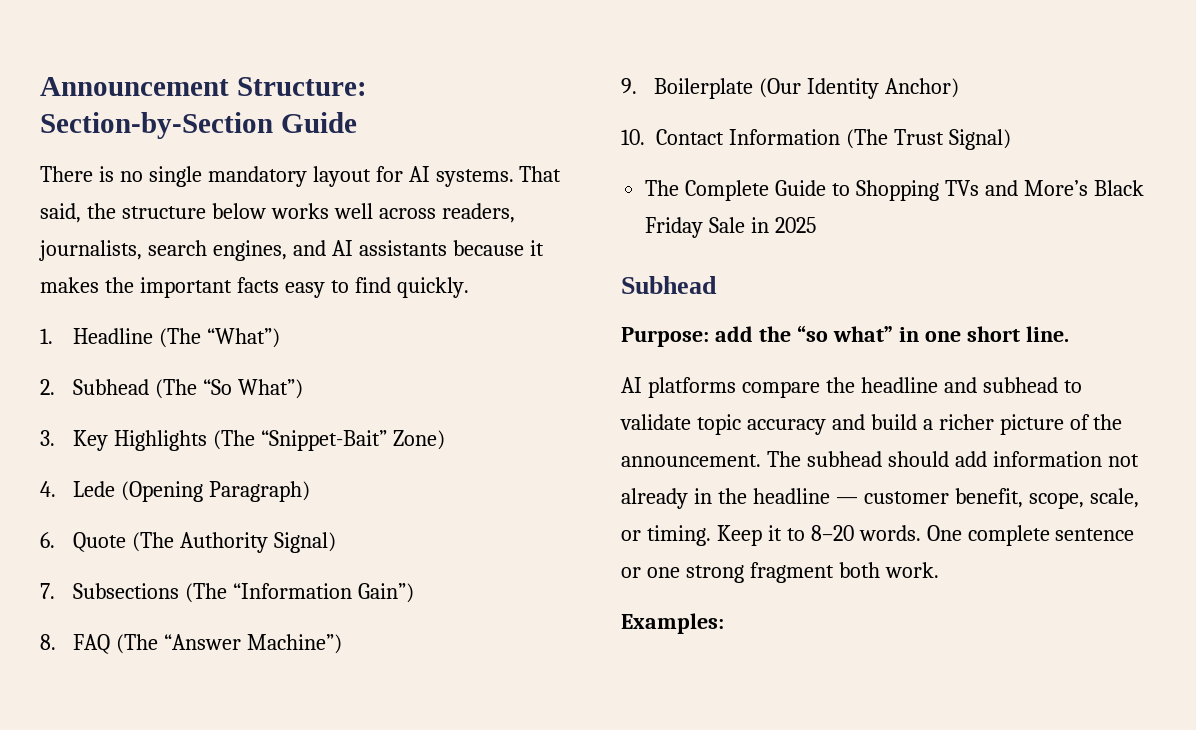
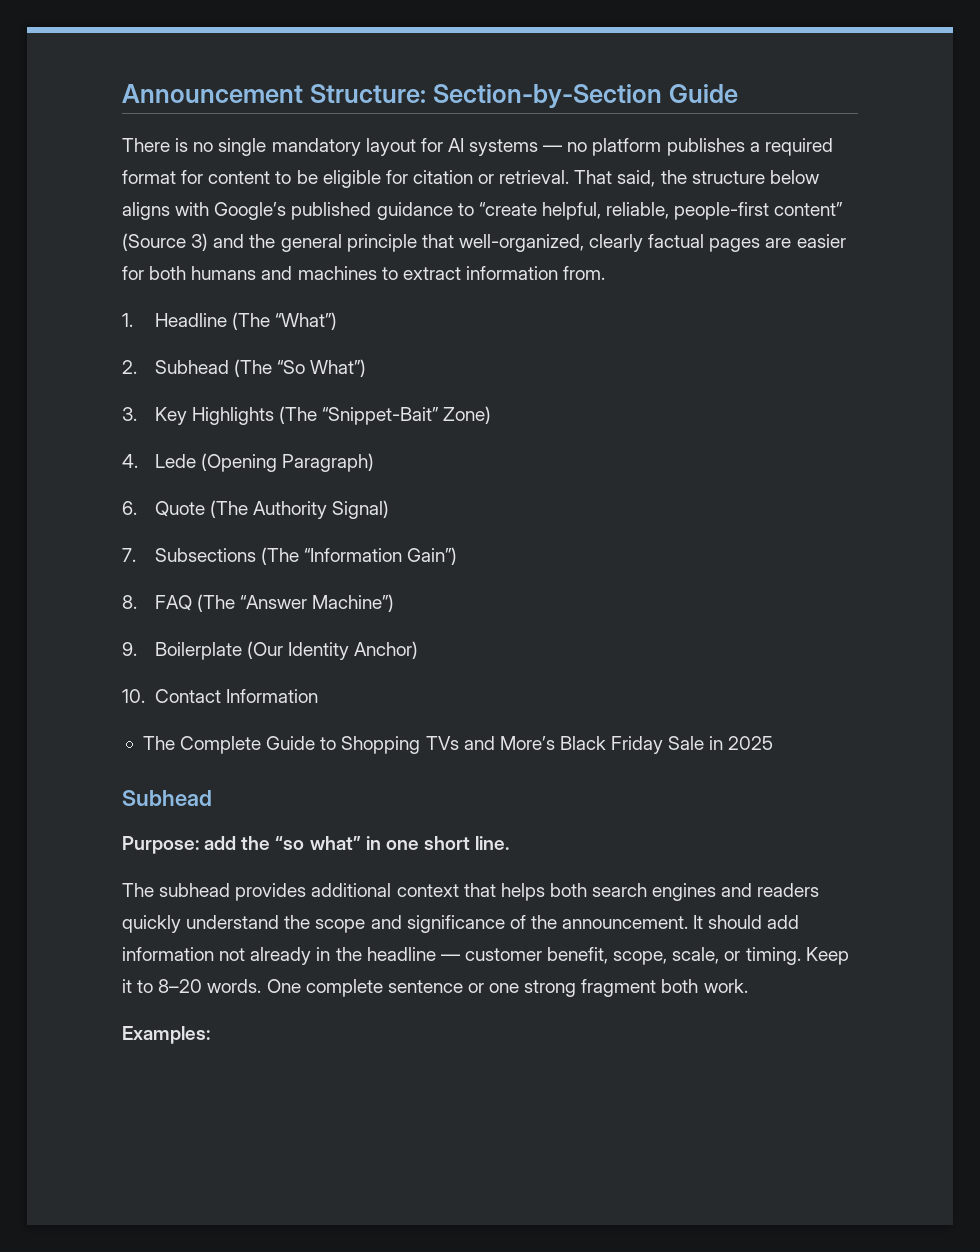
- There is no single mandatory layout for AI systems.
+ There is no single mandatory layout for AI systems — no platform publishes a required format for content to be eligible for citation or retrieval.
- That said, the structure below works well across readers, journalists, search engines, and AI assistants because it makes the important facts easy to find quickly.
+ That said, the structure below aligns with Google’s published guidance to “create helpful, reliable, people-first content” (Source 3) and the general principle that well-organized, clearly factual pages are easier for both humans and machines to extract information from.
- 10. Contact Information (The Trust Signal)
+ 10. Contact Information
- AI platforms compare the headline and subhead to validate topic accuracy and build a richer picture of the announcement.
+ The subhead provides additional context that helps both search engines and readers quickly understand the scope and significance of the announcement.
- The subhead should add information not already in the headline — customer benefit, scope, scale, or timing.
+ It should add information not already in the headline — customer benefit, scope, scale, or timing.

